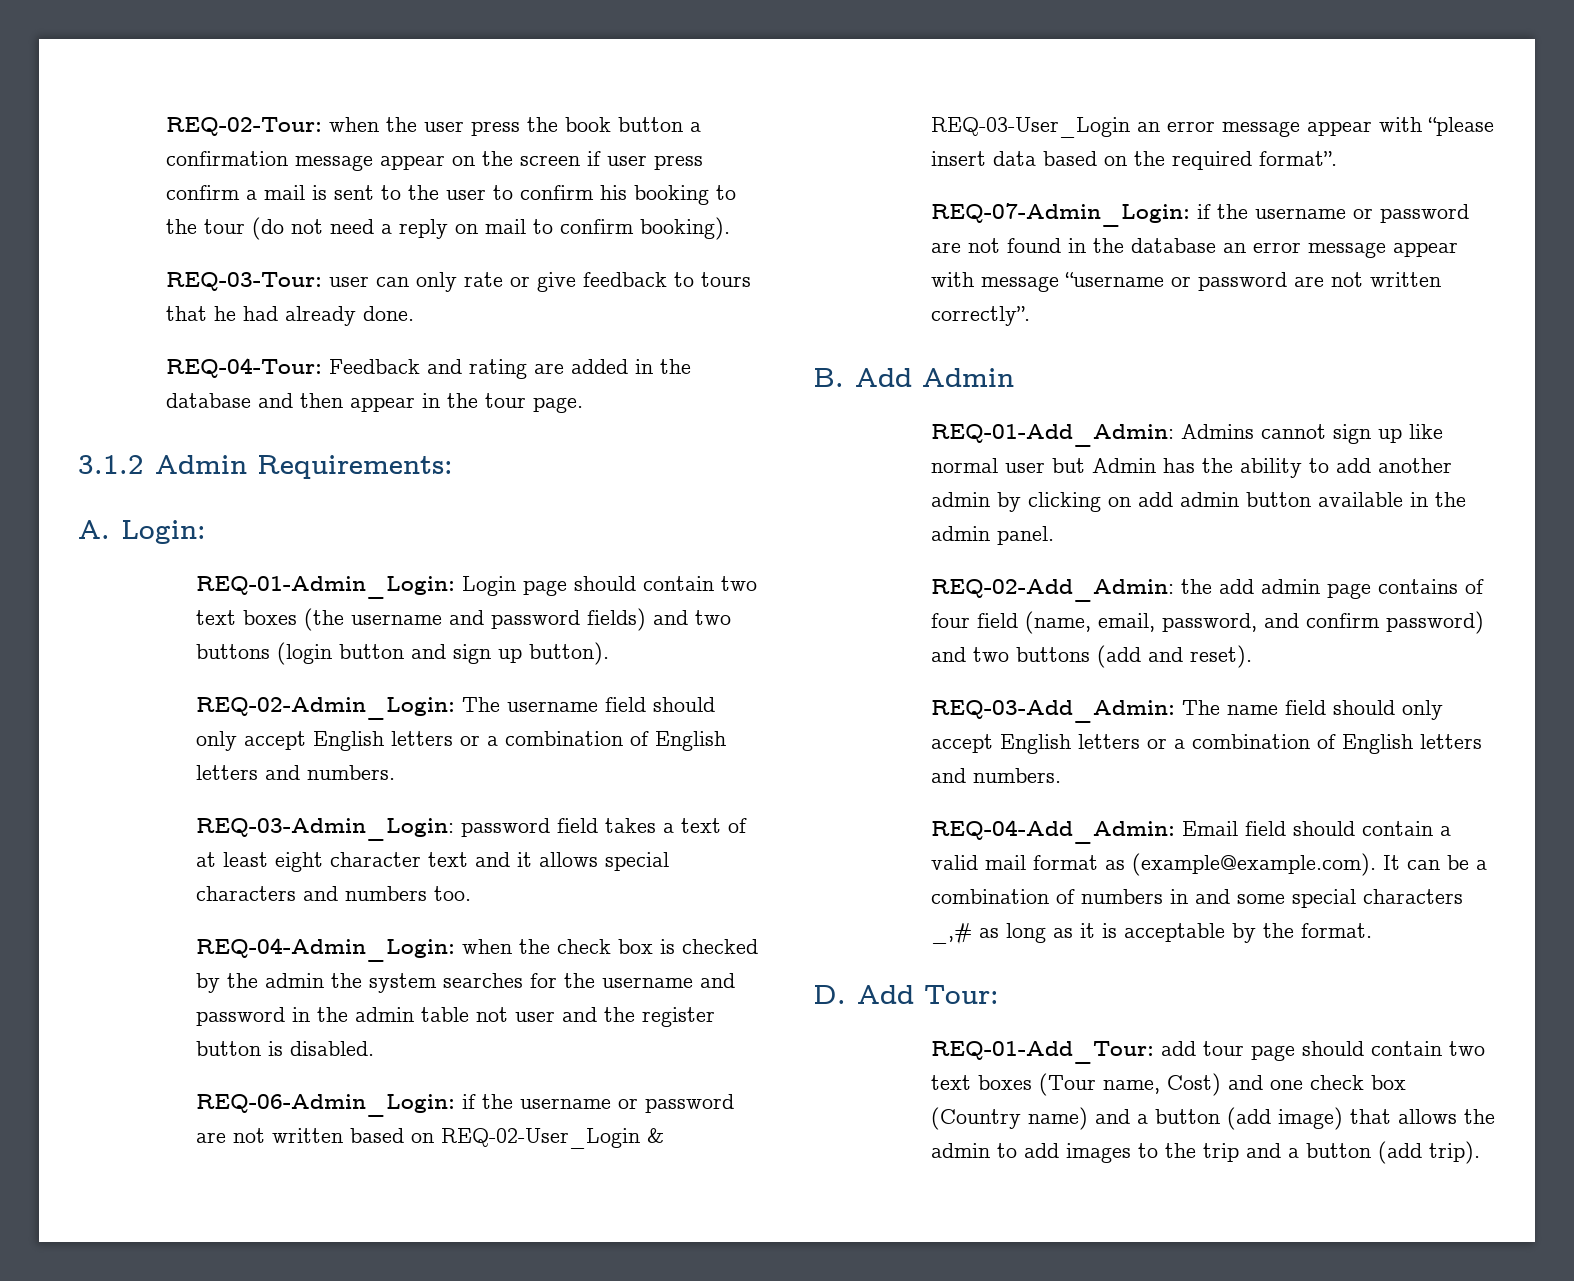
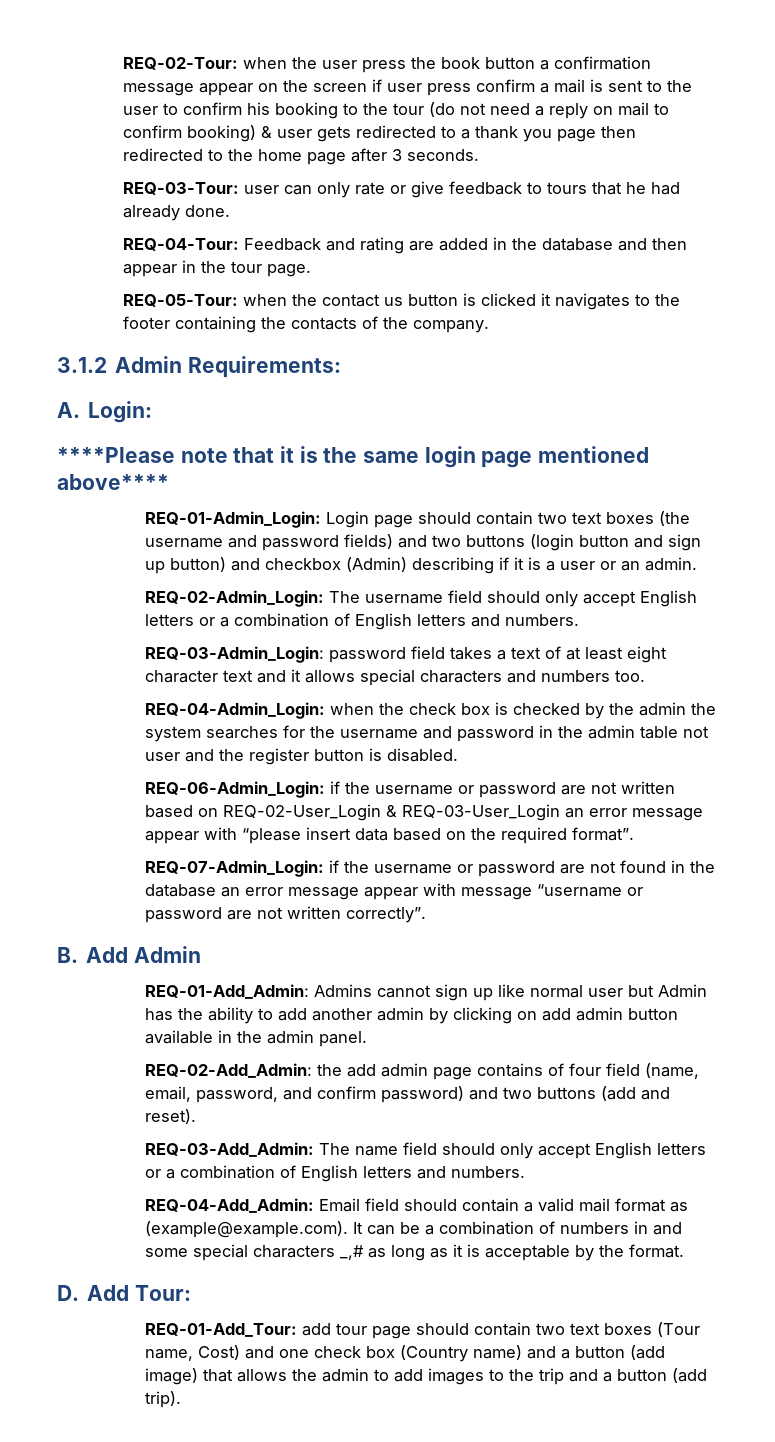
- REQ-02-Tour: when the user press the book button a confirmation message appear on the screen if user press confirm a mail is sent to the user to confirm his booking to the tour (do not need a reply on mail to confirm booking).
+ REQ-02-Tour: when the user press the book button a confirmation message appear on the screen if user press confirm a mail is sent to the user to confirm his booking to the tour (do not need a reply on mail to confirm booking) & user gets redirected to a thank you page then redirected to the home page after 3 seconds.
+ REQ-05-Tour: when the contact us button is clicked it navigates to the footer containing the contacts of the company.
+ ****Please note that it is the same login page mentioned above****
- REQ-01-Admin_Login: Login page should contain two text boxes (the username and password fields) and two buttons (login button and sign up button).
+ REQ-01-Admin_Login: Login page should contain two text boxes (the username and password fields) and two buttons (login button and sign up button) and checkbox (Admin) describing if it is a user or an admin.

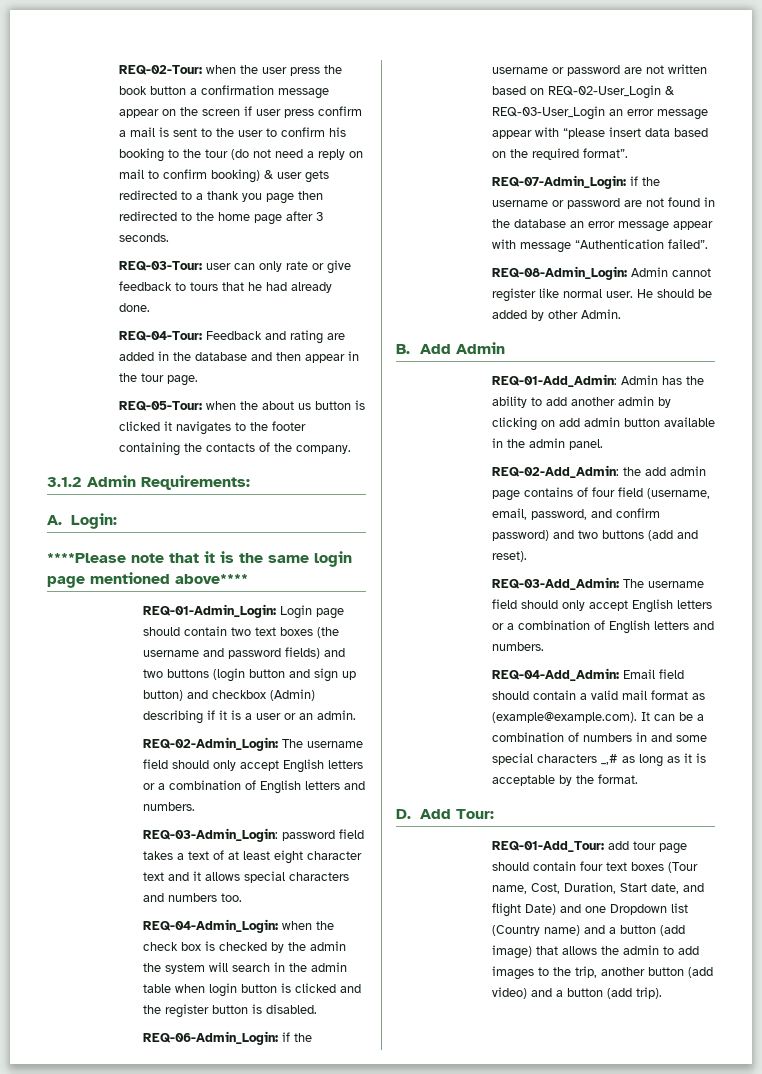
- REQ-05-Tour: when the contact us button is clicked it navigates to the footer containing the contacts of the company.
+ REQ-05-Tour: when the about us button is clicked it navigates to the footer containing the contacts of the company.
- REQ-04-Admin_Login: when the check box is checked by the admin the system searches for the username and password in the admin table not user and the register button is disabled.
+ REQ-04-Admin_Login: when the check box is checked by the admin the system will search in the admin table when login button is clicked and the register button is disabled.
- REQ-07-Admin_Login: if the username or password are not found in the database an error message appear with message “username or password are not written correctly”.
+ REQ-07-Admin_Login: if the username or password are not found in the database an error message appear with message “Authentication failed”.
+ REQ-08-Admin_Login: Admin cannot register like normal user. He should be added by other Admin.
  B. Add Admin
- REQ-01-Add_Admin: Admins cannot sign up like normal user but Admin has the ability to add another admin by clicking on add admin button available in the admin panel.
+ REQ-01-Add_Admin: Admin has the ability to add another admin by clicking on add admin button available in the admin panel.
- REQ-02-Add_Admin: the add admin page contains of four field (name, email, password, and confirm password) and two buttons (add and reset).
+ REQ-02-Add_Admin: the add admin page contains of four field (username, email, password, and confirm password) and two buttons (add and reset).
- REQ-03-Add_Admin: The name field should only accept English letters or a combination of English letters and numbers.
+ REQ-03-Add_Admin: The username field should only accept English letters or a combination of English letters and numbers.
- REQ-01-Add_Tour: add tour page should contain two text boxes (Tour name, Cost) and one check box (Country name) and a button (add image) that allows the admin to add images to the trip and a button (add trip).
+ REQ-01-Add_Tour: add tour page should contain four text boxes (Tour name, Cost, Duration, Start date, and flight Date) and one Dropdown list (Country name) and a button (add image) that allows the admin to add images to the trip, another button (add video) and a button (add trip).

